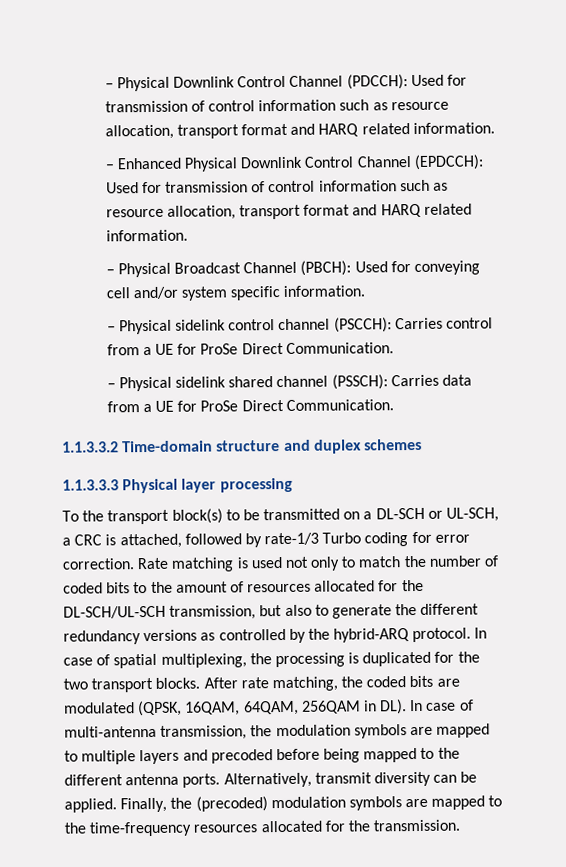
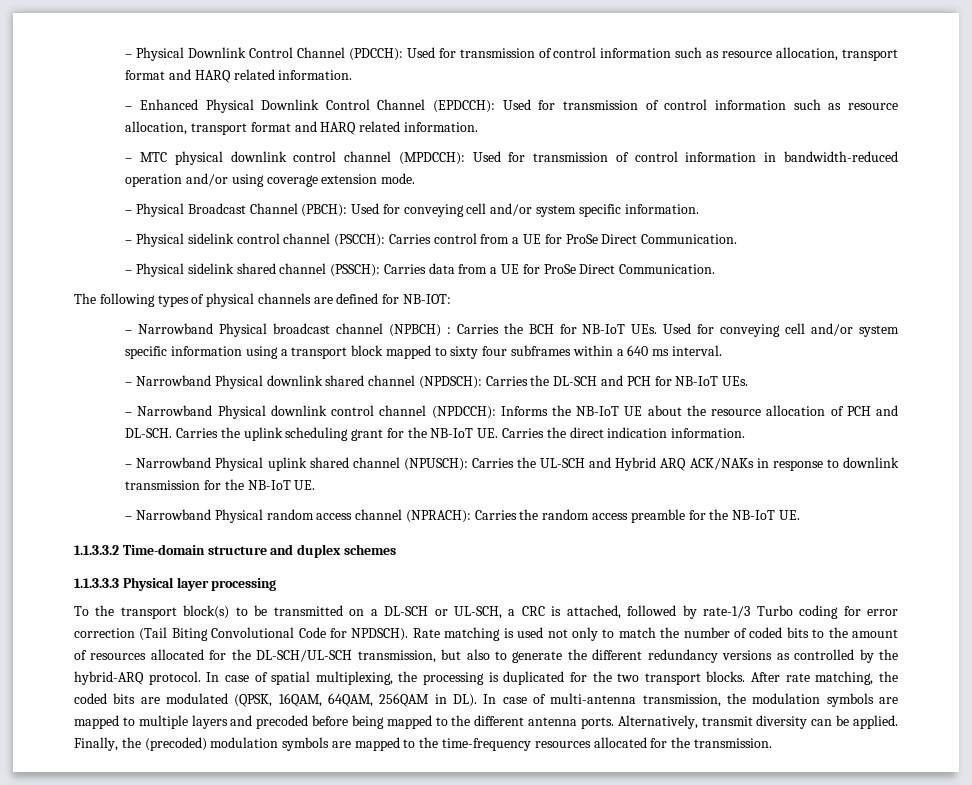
+ – MTC physical downlink control channel (MPDCCH): Used for transmission of control information in bandwidth-reduced operation and/or using coverage extension mode.
+ The following types of physical channels are defined for NB-IOT:
+ – Narrowband Physical broadcast channel (NPBCH) : Carries the BCH for NB-IoT UEs. Used for conveying cell and/or system specific information using a transport block mapped to sixty four subframes within a 640 ms interval.
+ – Narrowband Physical downlink shared channel (NPDSCH): Carries the DL-SCH and PCH for NB-IoT UEs.
+ – Narrowband Physical downlink control channel (NPDCCH): Informs the NB-IoT UE about the resource allocation of PCH and DL-SCH. Carries the uplink scheduling grant for the NB-IoT UE. Carries the direct indication information.
+ – Narrowband Physical uplink shared channel (NPUSCH): Carries the UL-SCH and Hybrid ARQ ACK/NAKs in response to downlink transmission for the NB-IoT UE.
+ – Narrowband Physical random access channel (NPRACH): Carries the random access preamble for the NB-IoT UE.
- To the transport block(s) to be transmitted on a DL-SCH or UL-SCH, a CRC is attached, followed by rate-1/3 Turbo coding for error correction.
+ To the transport block(s) to be transmitted on a DL-SCH or UL-SCH, a CRC is attached, followed by rate-1/3 Turbo coding for error correction (Tail Biting Convolutional Code for NPDSCH).

